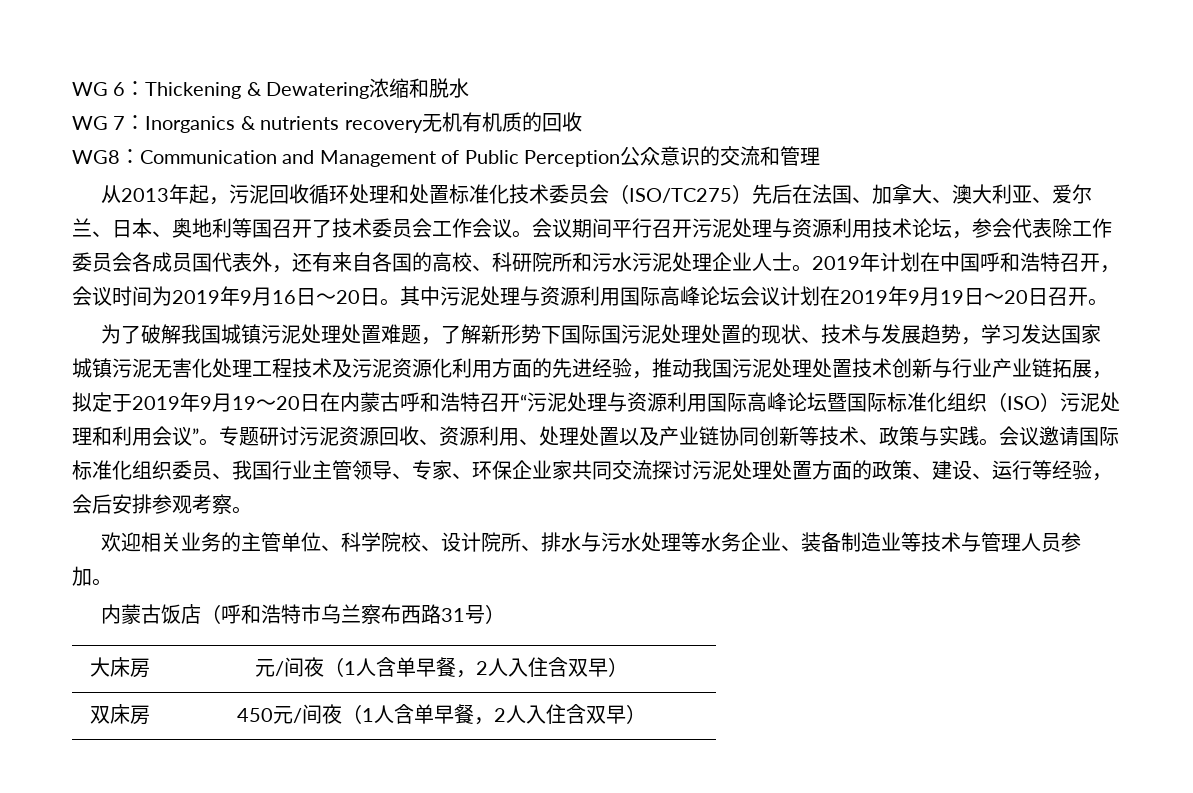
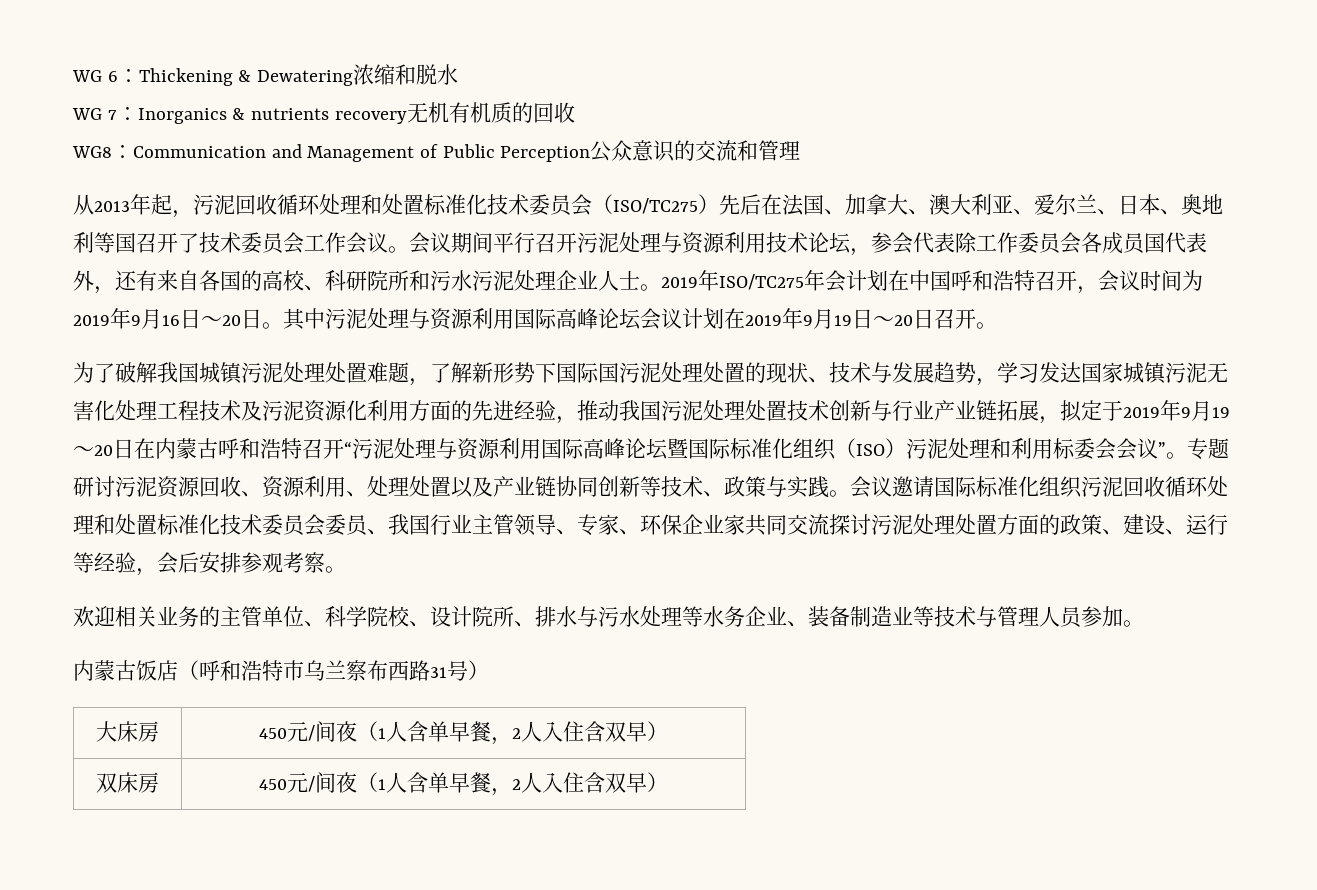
- 2019年计划在中国呼和浩特召开，会议时间为2019年9月16日～20日。
+ 2019年ISO/TC275年会计划在中国呼和浩特召开，会议时间为2019年9月16日～20日。
- 为了破解我国城镇污泥处理处置难题，了解新形势下国际国污泥处理处置的现状、技术与发展趋势，学习发达国家城镇污泥无害化处理工程技术及污泥资源化利用方面的先进经验，推动我国污泥处理处置技术创新与行业产业链拓展，拟定于2019年9月19～20日在内蒙古呼和浩特召开“污泥处理与资源利用国际高峰论坛暨国际标准化组织（ISO）污泥处理和利用会议”。
+ 为了破解我国城镇污泥处理处置难题，了解新形势下国际国污泥处理处置的现状、技术与发展趋势，学习发达国家城镇污泥无害化处理工程技术及污泥资源化利用方面的先进经验，推动我国污泥处理处置技术创新与行业产业链拓展，拟定于2019年9月19～20日在内蒙古呼和浩特召开“污泥处理与资源利用国际高峰论坛暨国际标准化组织（ISO）污泥处理和利用标委会会议”。
- 会议邀请国际标准化组织委员、我国行业主管领导、专家、环保企业家共同交流探讨污泥处理处置方面的政策、建设、运行等经验，会后安排参观考察。
+ 会议邀请国际标准化组织污泥回收循环处理和处置标准化技术委员会委员、我国行业主管领导、专家、环保企业家共同交流探讨污泥处理处置方面的政策、建设、运行等经验，会后安排参观考察。
- 大床房 | 元/间夜（1人含单早餐，2人入住含双早）
+ 大床房 | 450元/间夜（1人含单早餐，2人入住含双早）

